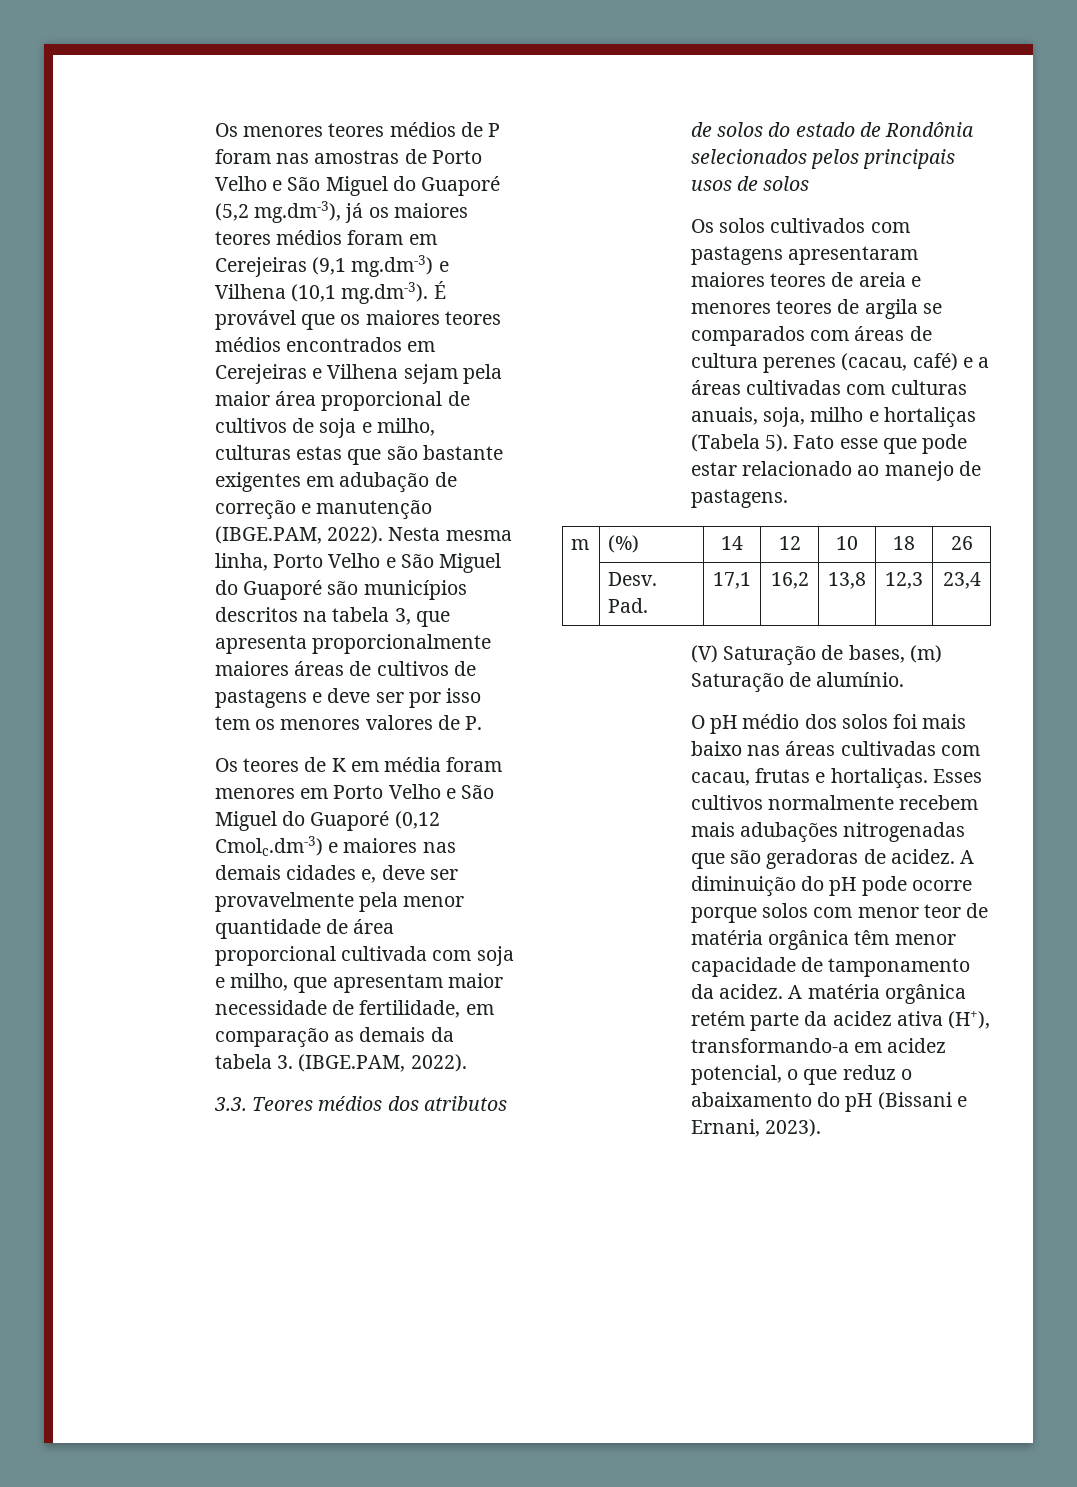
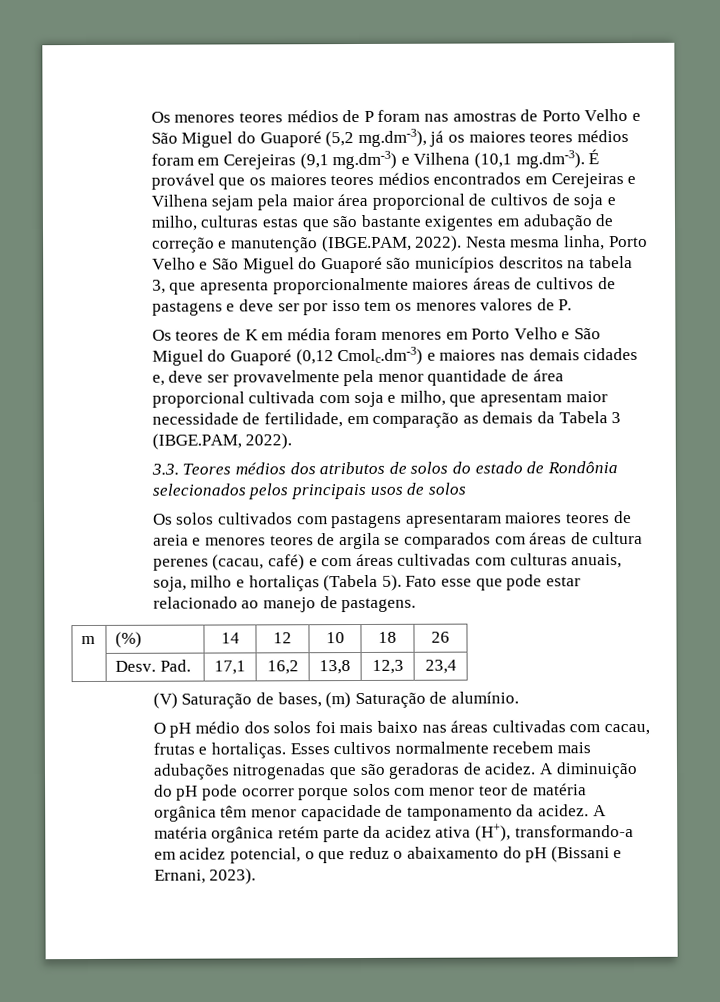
- Os teores de K em média foram menores em Porto Velho e São Miguel do Guaporé (0,12 Cmolc.dm-3) e maiores nas demais cidades e, deve ser provavelmente pela menor quantidade de área proporcional cultivada com soja e milho, que apresentam maior necessidade de fertilidade, em comparação as demais da tabela 3. (IBGE.PAM, 2022).
+ Os teores de K em média foram menores em Porto Velho e São Miguel do Guaporé (0,12 Cmolc.dm-3) e maiores nas demais cidades e, deve ser provavelmente pela menor quantidade de área proporcional cultivada com soja e milho, que apresentam maior necessidade de fertilidade, em comparação as demais da Tabela 3 (IBGE.PAM, 2022).
- Os solos cultivados com pastagens apresentaram maiores teores de areia e menores teores de argila se comparados com áreas de cultura perenes (cacau, café) e a áreas cultivadas com culturas anuais, soja, milho e hortaliças (Tabela 5).
+ Os solos cultivados com pastagens apresentaram maiores teores de areia e menores teores de argila se comparados com áreas de cultura perenes (cacau, café) e com áreas cultivadas com culturas anuais, soja, milho e hortaliças (Tabela 5).
- A diminuição do pH pode ocorre porque solos com menor teor de matéria orgânica têm menor capacidade de tamponamento da acidez.
+ A diminuição do pH pode ocorrer porque solos com menor teor de matéria orgânica têm menor capacidade de tamponamento da acidez.

